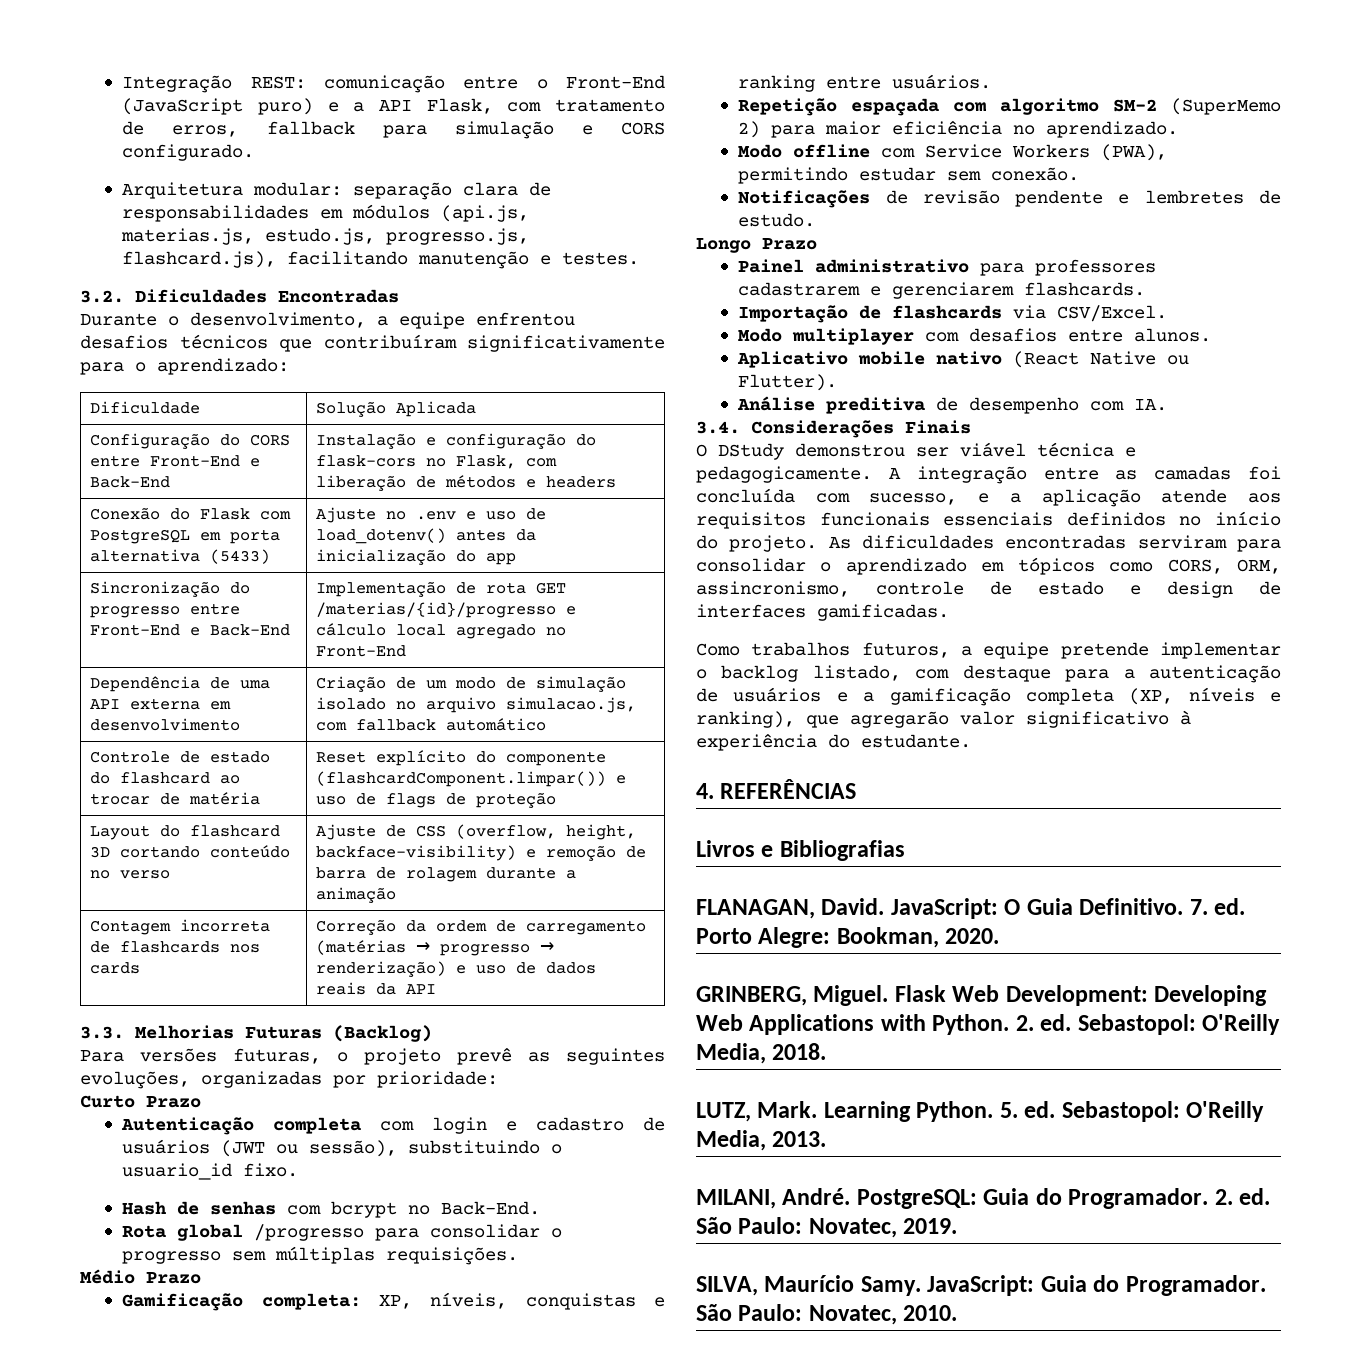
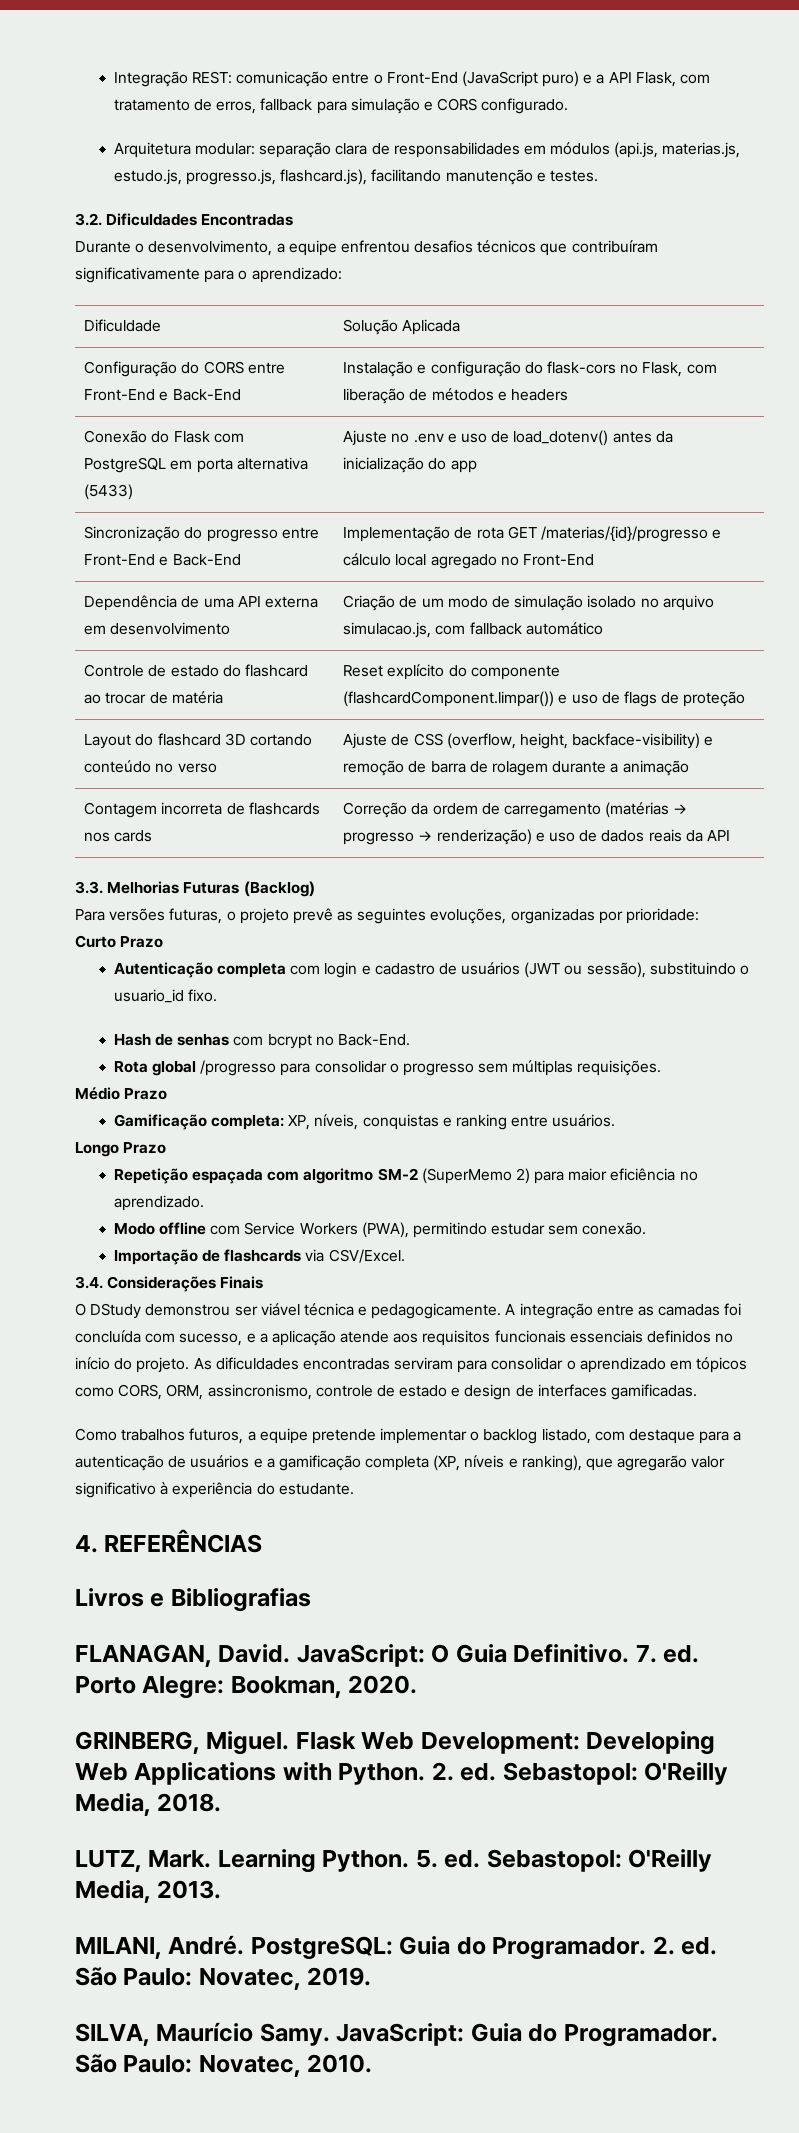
+ Longo Prazo
- Notificações de revisão pendente e lembretes de estudo.
- Longo Prazo
- Painel administrativo para professores cadastrarem e gerenciarem flashcards.
- Modo multiplayer com desafios entre alunos.
- Aplicativo mobile nativo (React Native ou Flutter).
- Análise preditiva de desempenho com IA.

